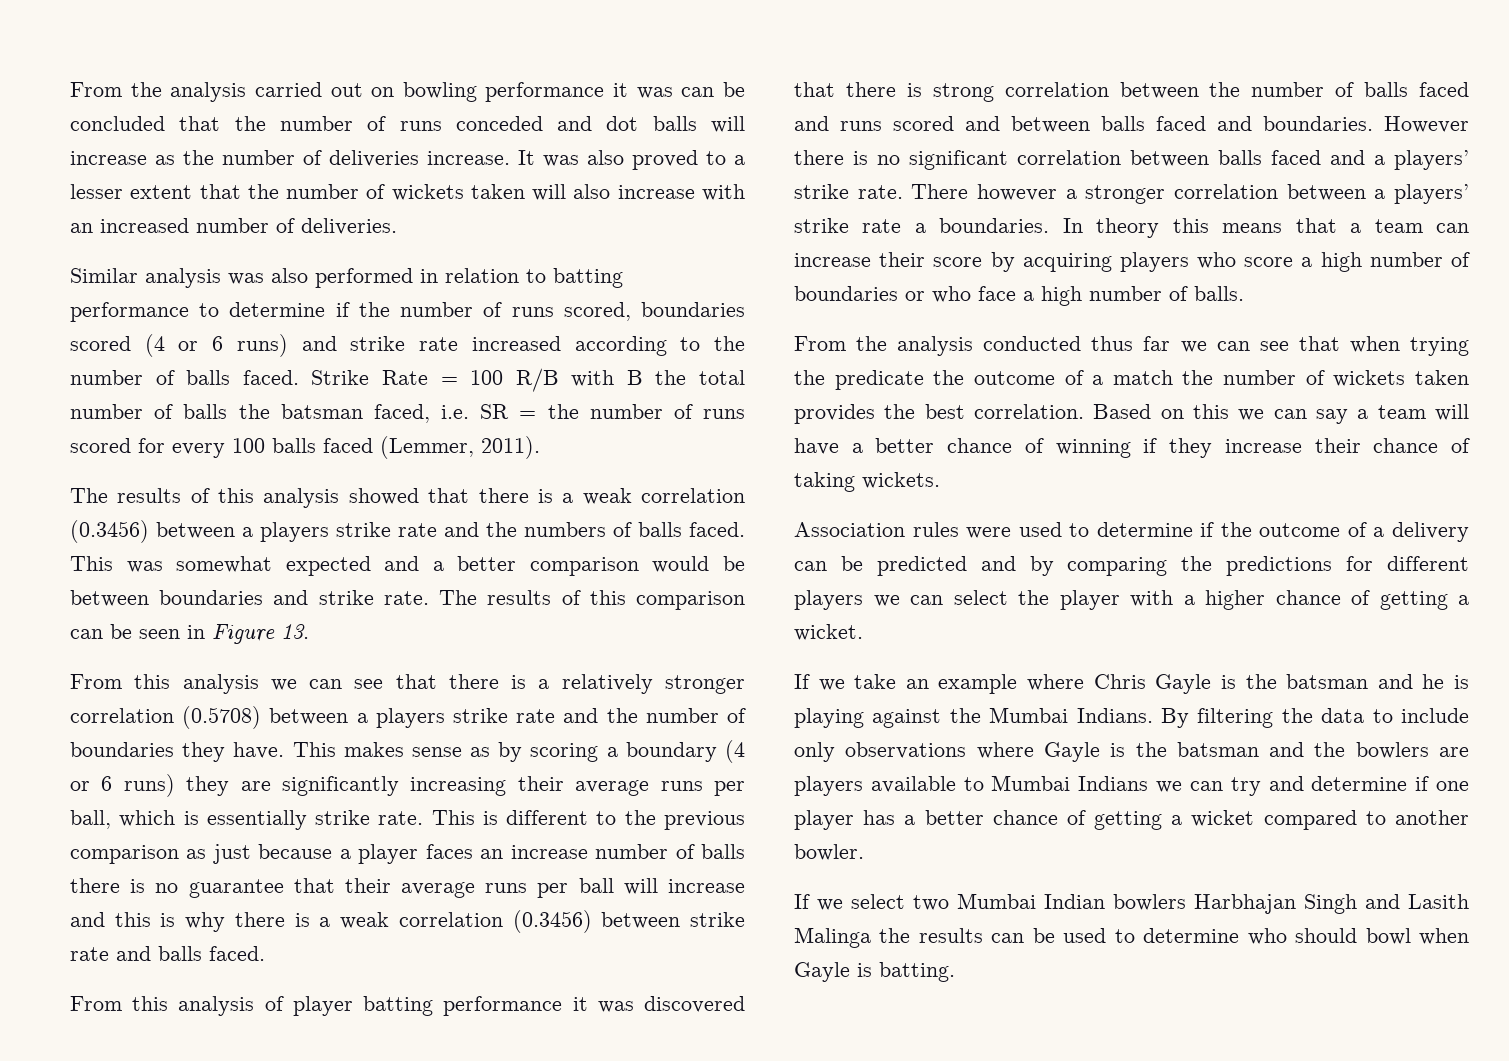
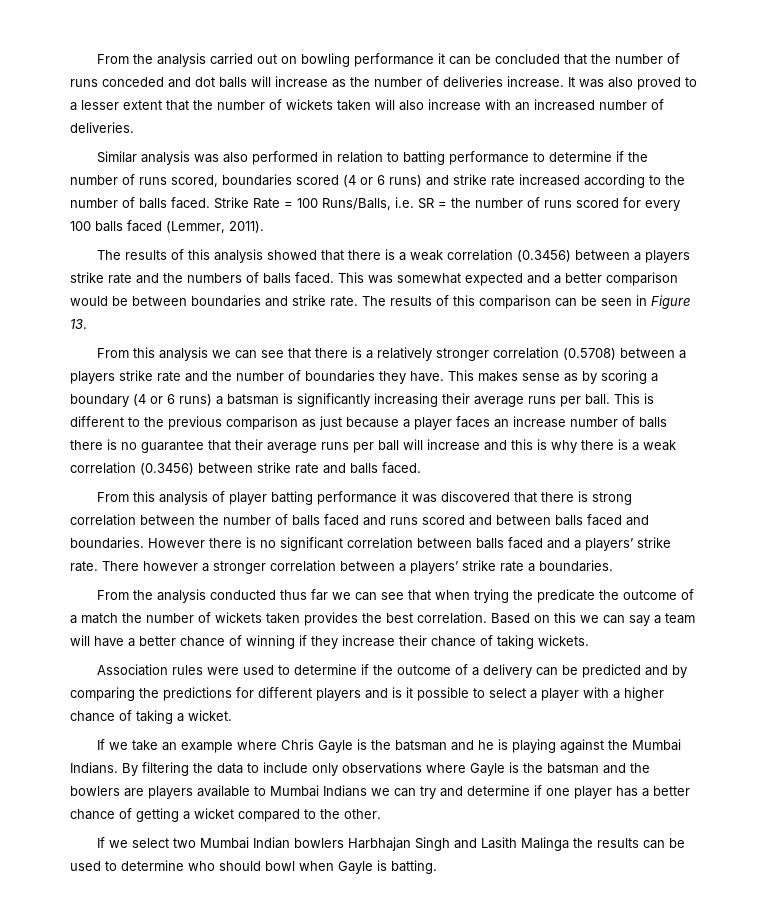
- From the analysis carried out on bowling performance it was can be concluded that the number of runs conceded and dot balls will increase as the number of deliveries increase.
+ From the analysis carried out on bowling performance it can be concluded that the number of runs conceded and dot balls will increase as the number of deliveries increase.
- Strike Rate = 100 R/B with B the total number of balls the batsman faced, i.e. SR = the number of runs scored for every 100 balls faced (Lemmer, 2011).
+ Strike Rate = 100 Runs/Balls, i.e. SR = the number of runs scored for every 100 balls faced (Lemmer, 2011).
- This makes sense as by scoring a boundary (4 or 6 runs) they are significantly increasing their average runs per ball, which is essentially strike rate.
+ This makes sense as by scoring a boundary (4 or 6 runs) a batsman is significantly increasing their average runs per ball.
- In theory this means that a team can increase their score by acquiring players who score a high number of boundaries or who face a high number of balls.
- Association rules were used to determine if the outcome of a delivery can be predicted and by comparing the predictions for different players we can select the player with a higher chance of getting a wicket.
+ Association rules were used to determine if the outcome of a delivery can be predicted and by comparing the predictions for different players and is it possible to select a player with a higher chance of taking a wicket.
- By filtering the data to include only observations where Gayle is the batsman and the bowlers are players available to Mumbai Indians we can try and determine if one player has a better chance of getting a wicket compared to another bowler.
+ By filtering the data to include only observations where Gayle is the batsman and the bowlers are players available to Mumbai Indians we can try and determine if one player has a better chance of getting a wicket compared to the other.

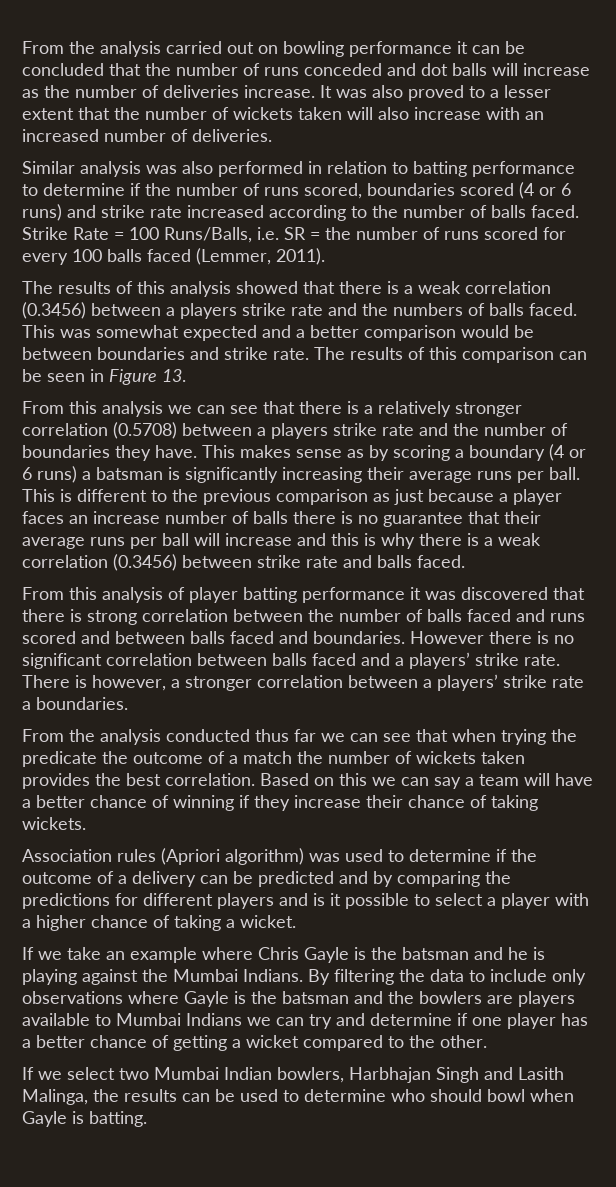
- There however a stronger correlation between a players’ strike rate a boundaries.
+ There is however, a stronger correlation between a players’ strike rate a boundaries.
- Association rules were used to determine if the outcome of a delivery can be predicted and by comparing the predictions for different players and is it possible to select a player with a higher chance of taking a wicket.
+ Association rules (Apriori algorithm) was used to determine if the outcome of a delivery can be predicted and by comparing the predictions for different players and is it possible to select a player with a higher chance of taking a wicket.
- If we select two Mumbai Indian bowlers Harbhajan Singh and Lasith Malinga the results can be used to determine who should bowl when Gayle is batting.
+ If we select two Mumbai Indian bowlers, Harbhajan Singh and Lasith Malinga, the results can be used to determine who should bowl when Gayle is batting.

